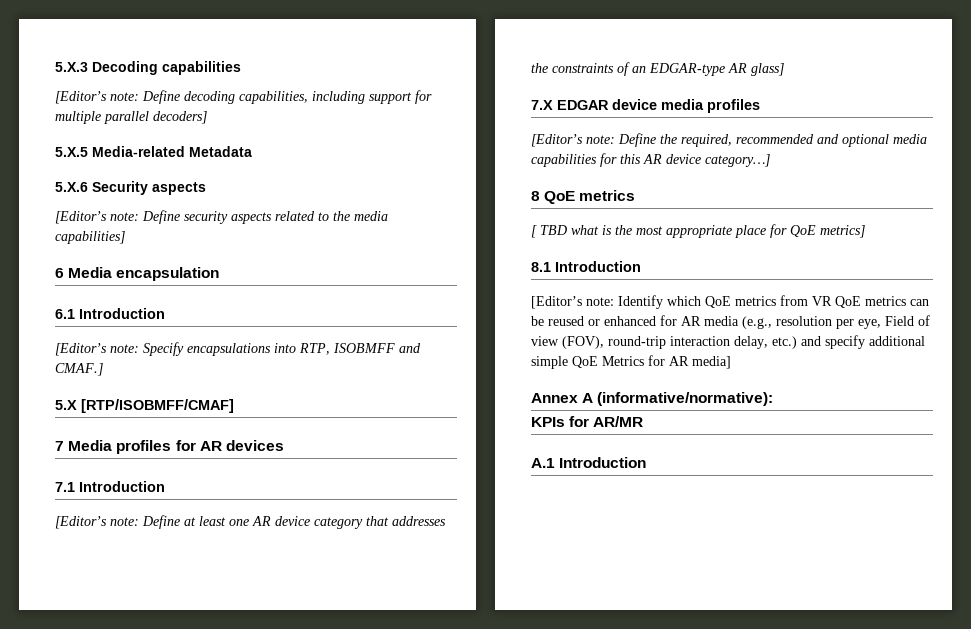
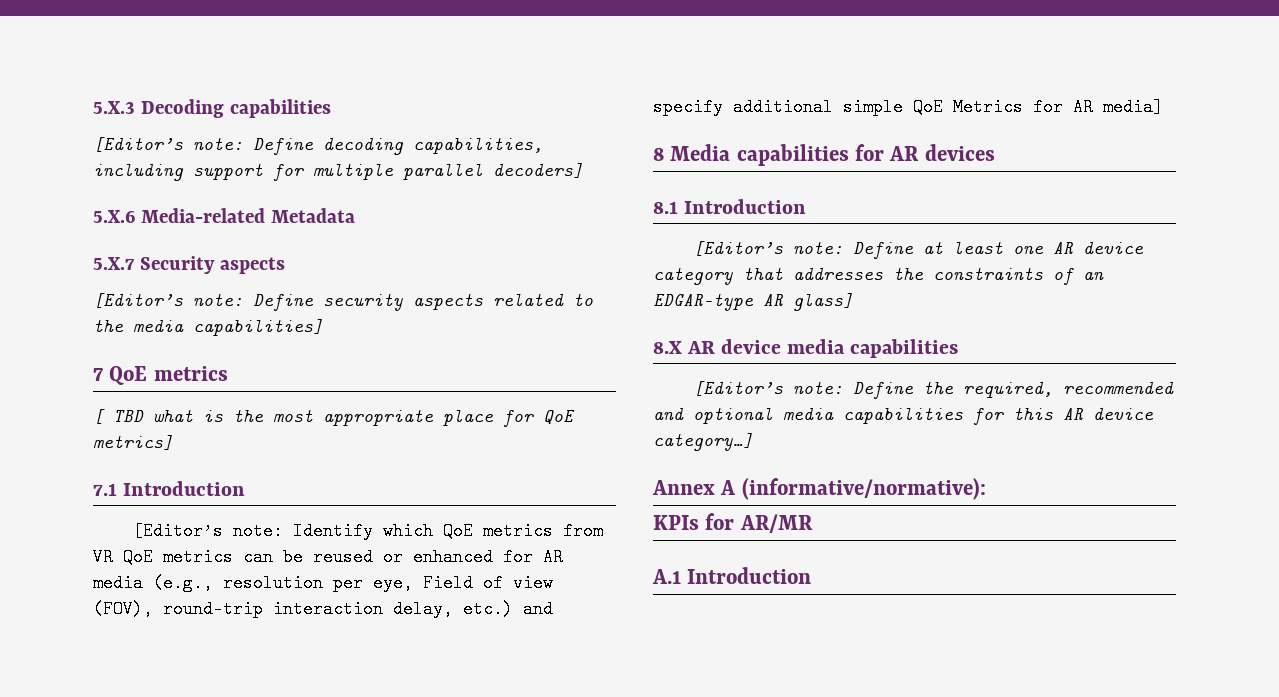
- 5.X.5 Media-related Metadata
+ 5.X.6 Media-related Metadata
- 5.X.6 Security aspects
+ 5.X.7 Security aspects
- 6 Media encapsulation
- 6.1 Introduction
- [Editor’s note: Specify encapsulations into RTP, ISOBMFF and CMAF.]
- 5.X [RTP/ISOBMFF/CMAF]
- 7 Media profiles for AR devices
- 7.1 Introduction
- [Editor’s note: Define at least one AR device category that addresses the constraints of an EDGAR-type AR glass]
- 7.X EDGAR device media profiles
- [Editor’s note: Define the required, recommended and optional media capabilities for this AR device category…]
- 8 QoE metrics
+ 7 QoE metrics
- 8.1 Introduction
+ 7.1 Introduction
+ 8 Media capabilities for AR devices
+ 8.1 Introduction
+ [Editor’s note: Define at least one AR device category that addresses the constraints of an EDGAR-type AR glass]
+ 8.X AR device media capabilities
+ [Editor’s note: Define the required, recommended and optional media capabilities for this AR device category…]

